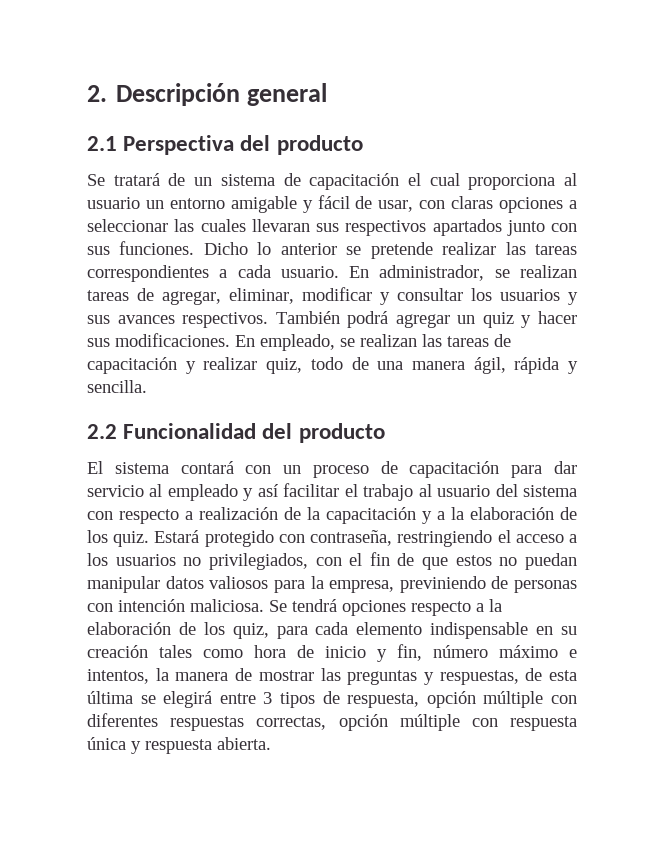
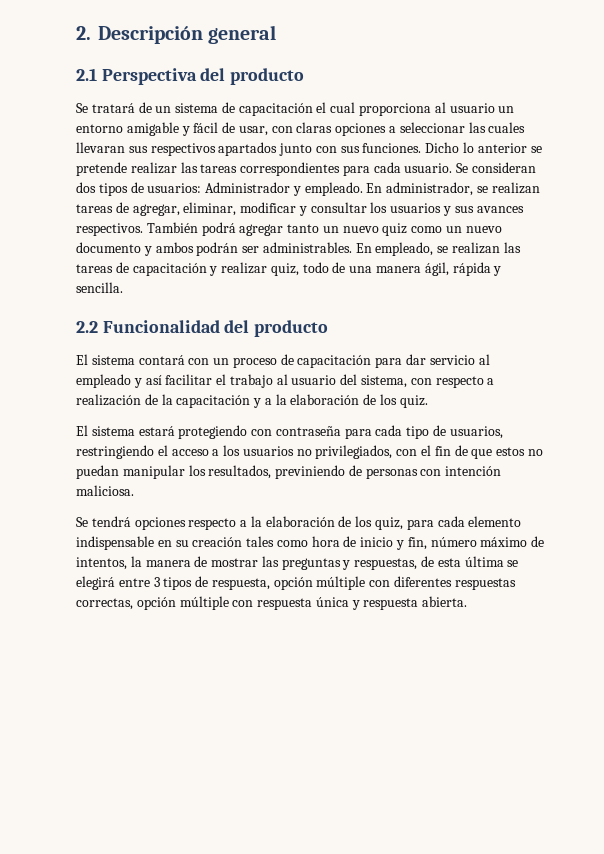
- Dicho lo anterior se pretende realizar las tareas correspondientes a cada usuario.
+ Dicho lo anterior se pretende realizar las tareas correspondientes para cada usuario.
+ Se consideran dos tipos de usuarios: Administrador y empleado.
- También podrá agregar un quiz y hacer sus modificaciones.
+ También podrá agregar tanto un nuevo quiz como un nuevo documento y ambos podrán ser administrables.
- El sistema contará con un proceso de capacitación para dar servicio al empleado y así facilitar el trabajo al usuario del sistema con respecto a realización de la capacitación y a la elaboración de los quiz. Estará protegido con contraseña, restringiendo el acceso a los usuarios no privilegiados, con el fin de que estos no puedan manipular datos valiosos para la empresa, previniendo de personas con intención maliciosa. Se tendrá opciones respecto a la elaboración de los quiz, para cada elemento indispensable en su creación tales como hora de inicio y fin, número máximo e intentos, la manera de mostrar las preguntas y respuestas, de esta última se elegirá entre 3 tipos de respuesta, opción múltiple con diferentes respuestas correctas, opción múltiple con respuesta única y respuesta abierta.
+ El sistema contará con un proceso de capacitación para dar servicio al empleado y así facilitar el trabajo al usuario del sistema, con respecto a realización de la capacitación y a la elaboración de los quiz.
+ El sistema estará protegiendo con contraseña para cada tipo de usuarios, restringiendo el acceso a los usuarios no privilegiados, con el fin de que estos no puedan manipular los resultados, previniendo de personas con intención maliciosa.
+ Se tendrá opciones respecto a la elaboración de los quiz, para cada elemento indispensable en su creación tales como hora de inicio y fin, número máximo de intentos, la manera de mostrar las preguntas y respuestas, de esta última se elegirá entre 3 tipos de respuesta, opción múltiple con diferentes respuestas correctas, opción múltiple con respuesta única y respuesta abierta.

